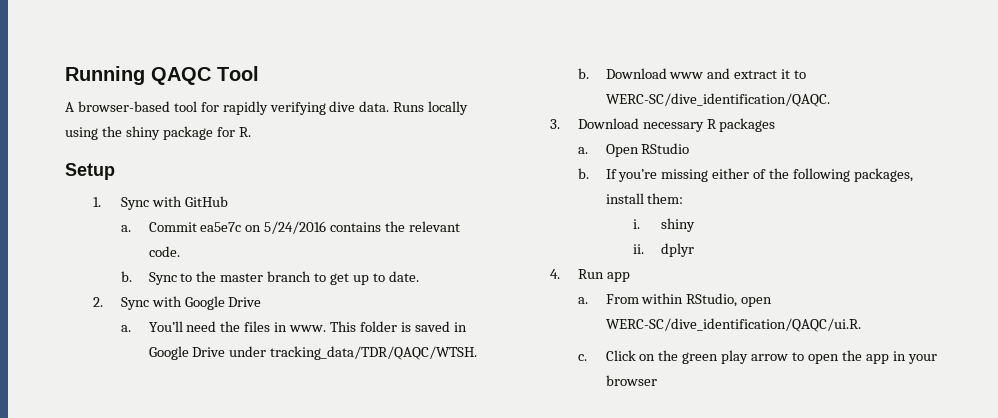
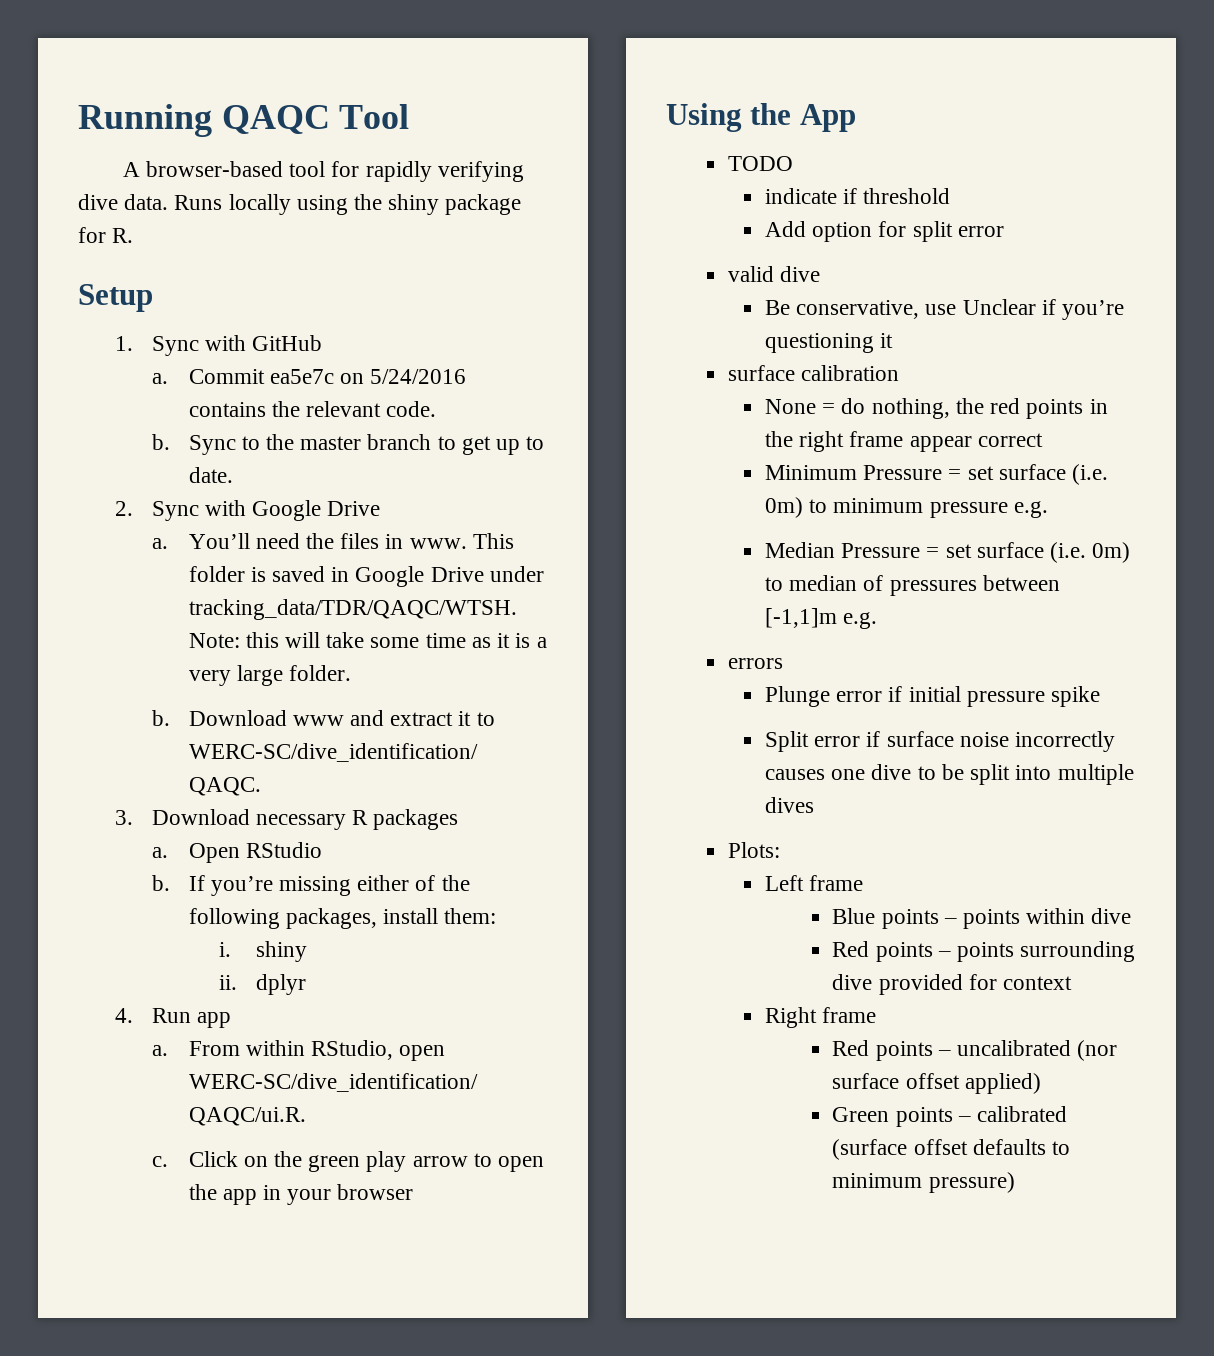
+ Note: this will take some time as it is a very large folder.
+ Using the App
+ TODO
+ indicate if threshold
+ Add option for split error
+ valid dive
+ Be conservative, use Unclear if you’re questioning it
+ surface calibration
+ None = do nothing, the red points in the right frame appear correct
+ Minimum Pressure = set surface (i.e. 0m) to minimum pressure e.g.
+ Median Pressure = set surface (i.e. 0m) to median of pressures between [-1,1]m e.g.
+ errors
+ Plunge error if initial pressure spike
+ Split error if surface noise incorrectly causes one dive to be split into multiple dives
+ Plots:
+ Left frame
+ Blue points – points within dive
+ Red points – points surrounding dive provided for context
+ Right frame
+ Red points – uncalibrated (nor surface offset applied)
+ Green points – calibrated (surface offset defaults to minimum pressure)

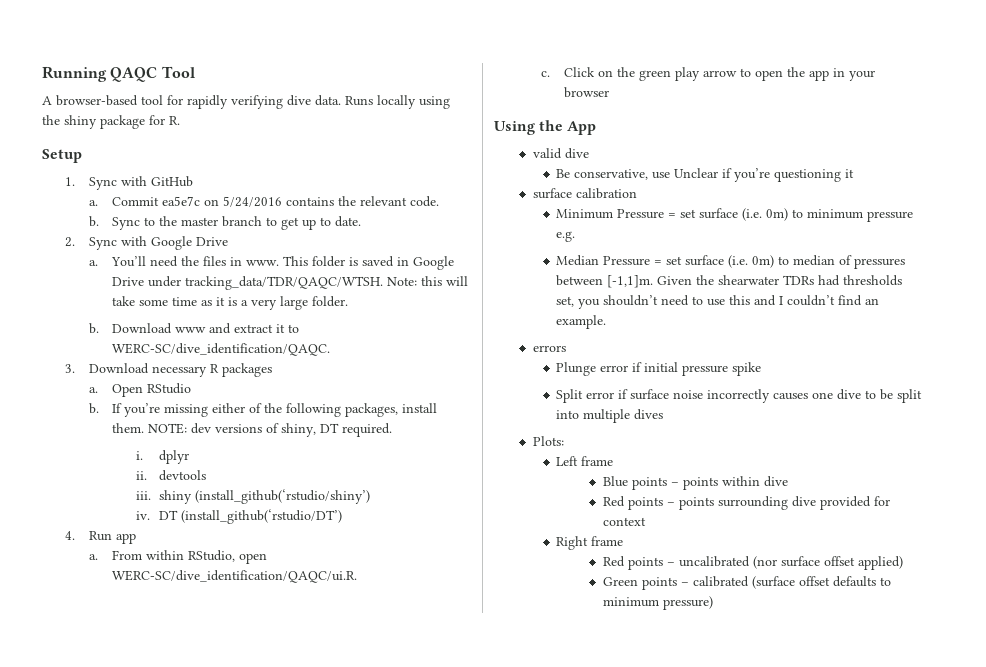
- If you’re missing either of the following packages, install them:
- i. shiny
- ii. dplyr
+ If you’re missing either of the following packages, install them. NOTE: dev versions of shiny, DT required.
+ i. dplyr
+ ii. devtools
+ iii. shiny (install_github(‘rstudio/shiny’)
+ iv. DT (install_github(‘rstudio/DT’)
- TODO
- indicate if threshold
- Add option for split error
- None = do nothing, the red points in the right frame appear correct
- Median Pressure = set surface (i.e. 0m) to median of pressures between [-1,1]m e.g.
+ Median Pressure = set surface (i.e. 0m) to median of pressures between [-1,1]m. Given the shearwater TDRs had thresholds set, you shouldn’t need to use this and I couldn’t find an example.

